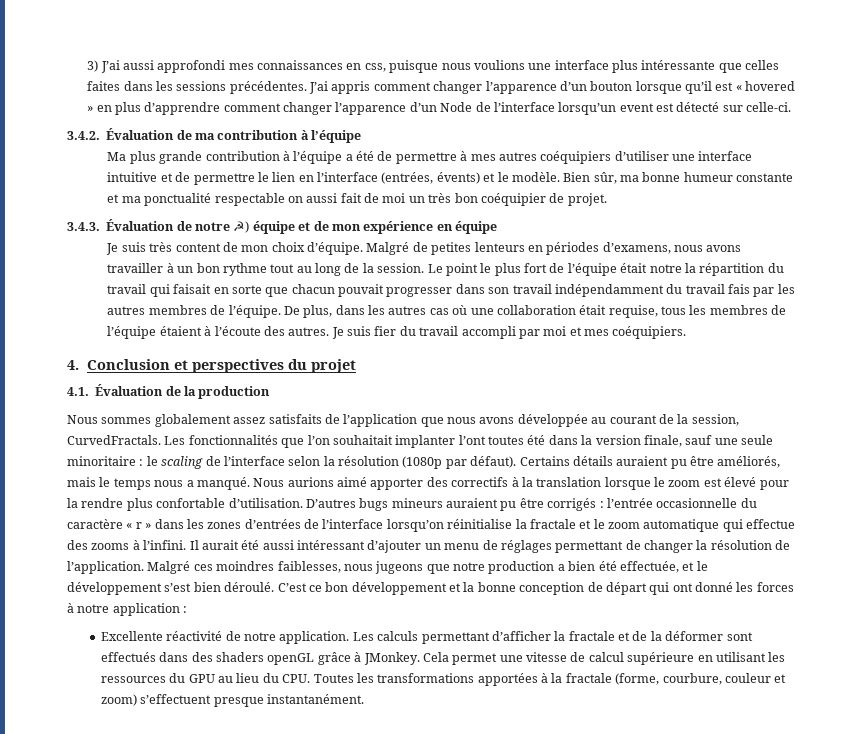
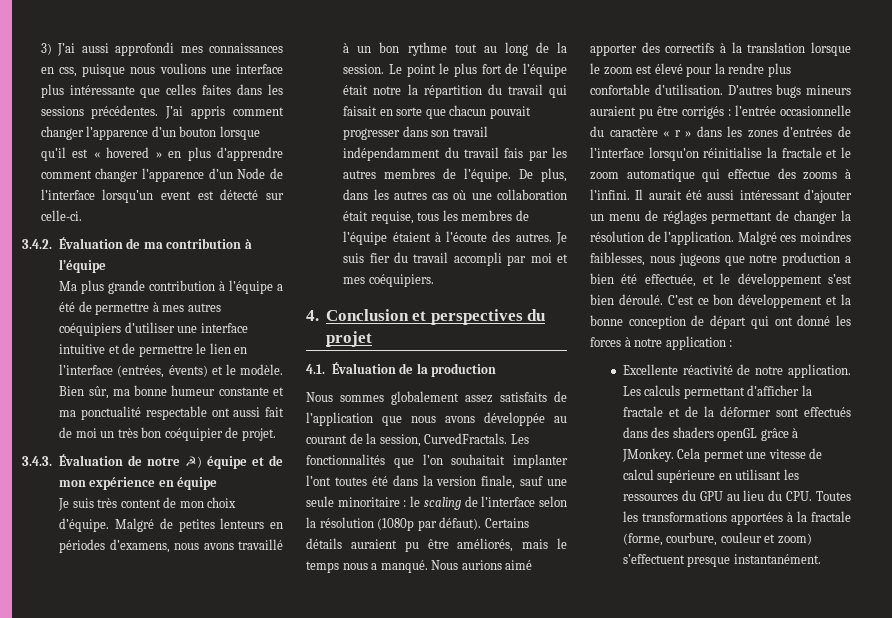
- Bien sûr, ma bonne humeur constante et ma ponctualité respectable on aussi fait de moi un très bon coéquipier de projet.
+ Bien sûr, ma bonne humeur constante et ma ponctualité respectable ont aussi fait de moi un très bon coéquipier de projet.
- Malgré de petites lenteurs en périodes d’examens, nous avons travailler à un bon rythme tout au long de la session.
+ Malgré de petites lenteurs en périodes d’examens, nous avons travaillé à un bon rythme tout au long de la session.

